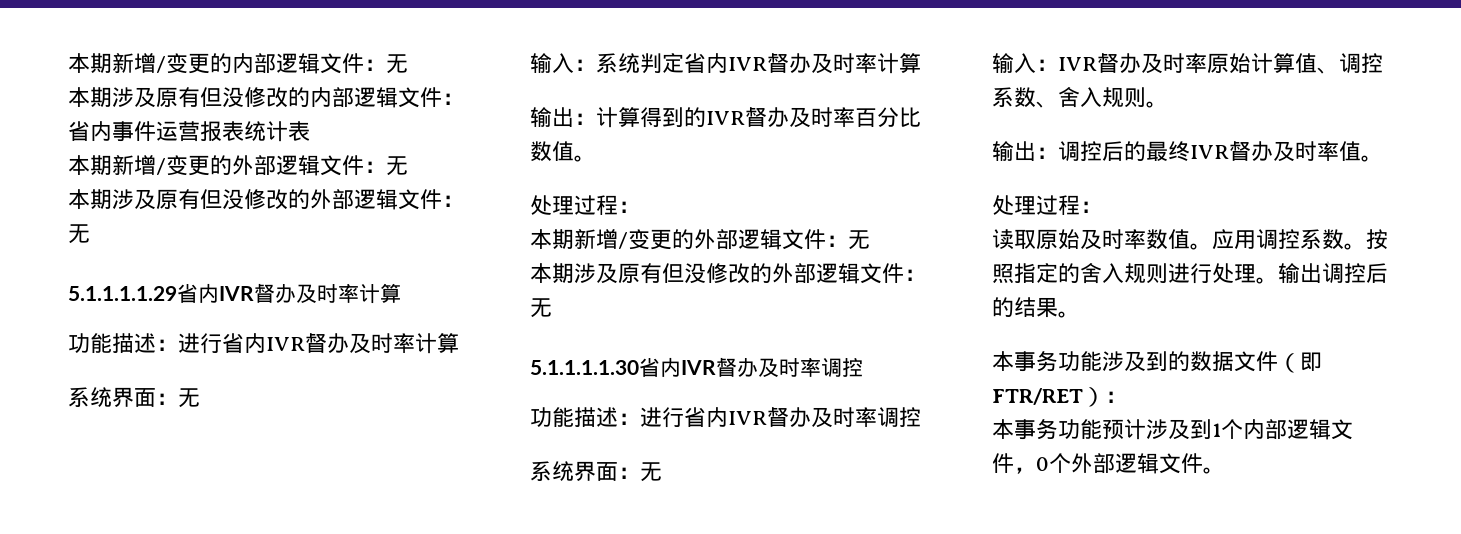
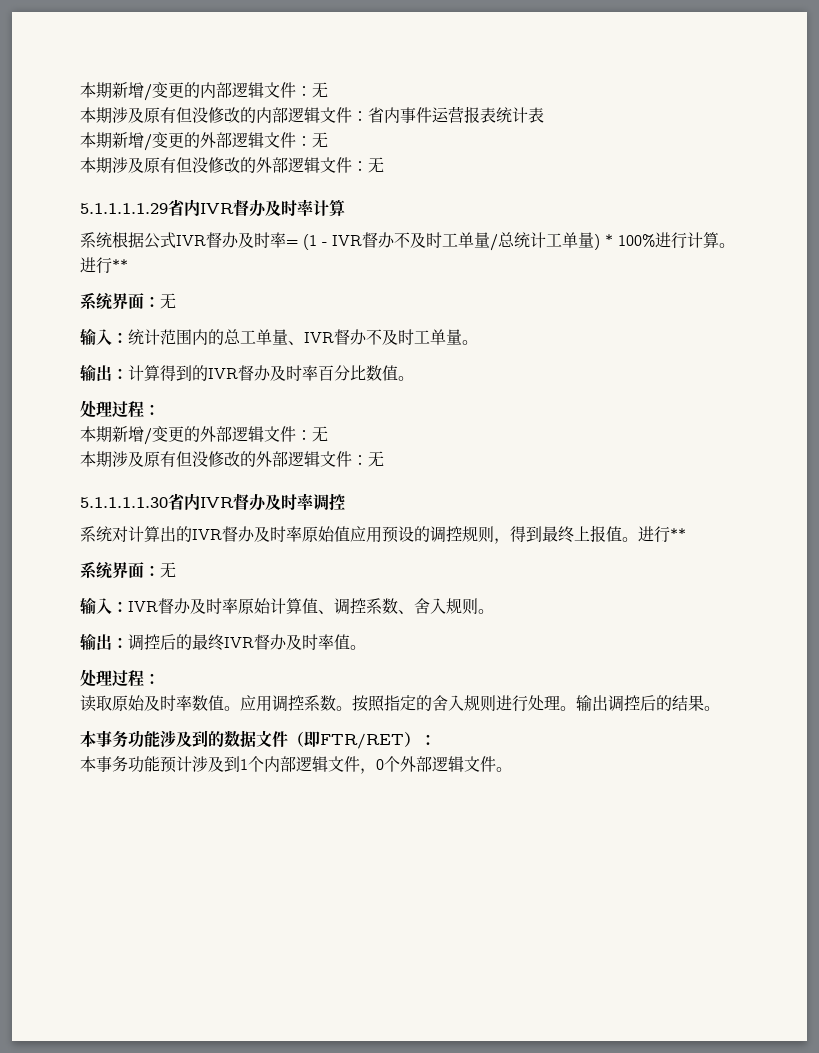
- 功能描述：进行省内IVR督办及时率计算
+ 系统根据公式IVR督办及时率= (1 - IVR督办不及时工单量/总统计工单量) * 100%进行计算。进行**
  系统界面：无
- 输入：系统判定省内IVR督办及时率计算
+ 输入：统计范围内的总工单量、IVR督办不及时工单量。
- 功能描述：进行省内IVR督办及时率调控
+ 系统对计算出的IVR督办及时率原始值应用预设的调控规则，得到最终上报值。进行**

